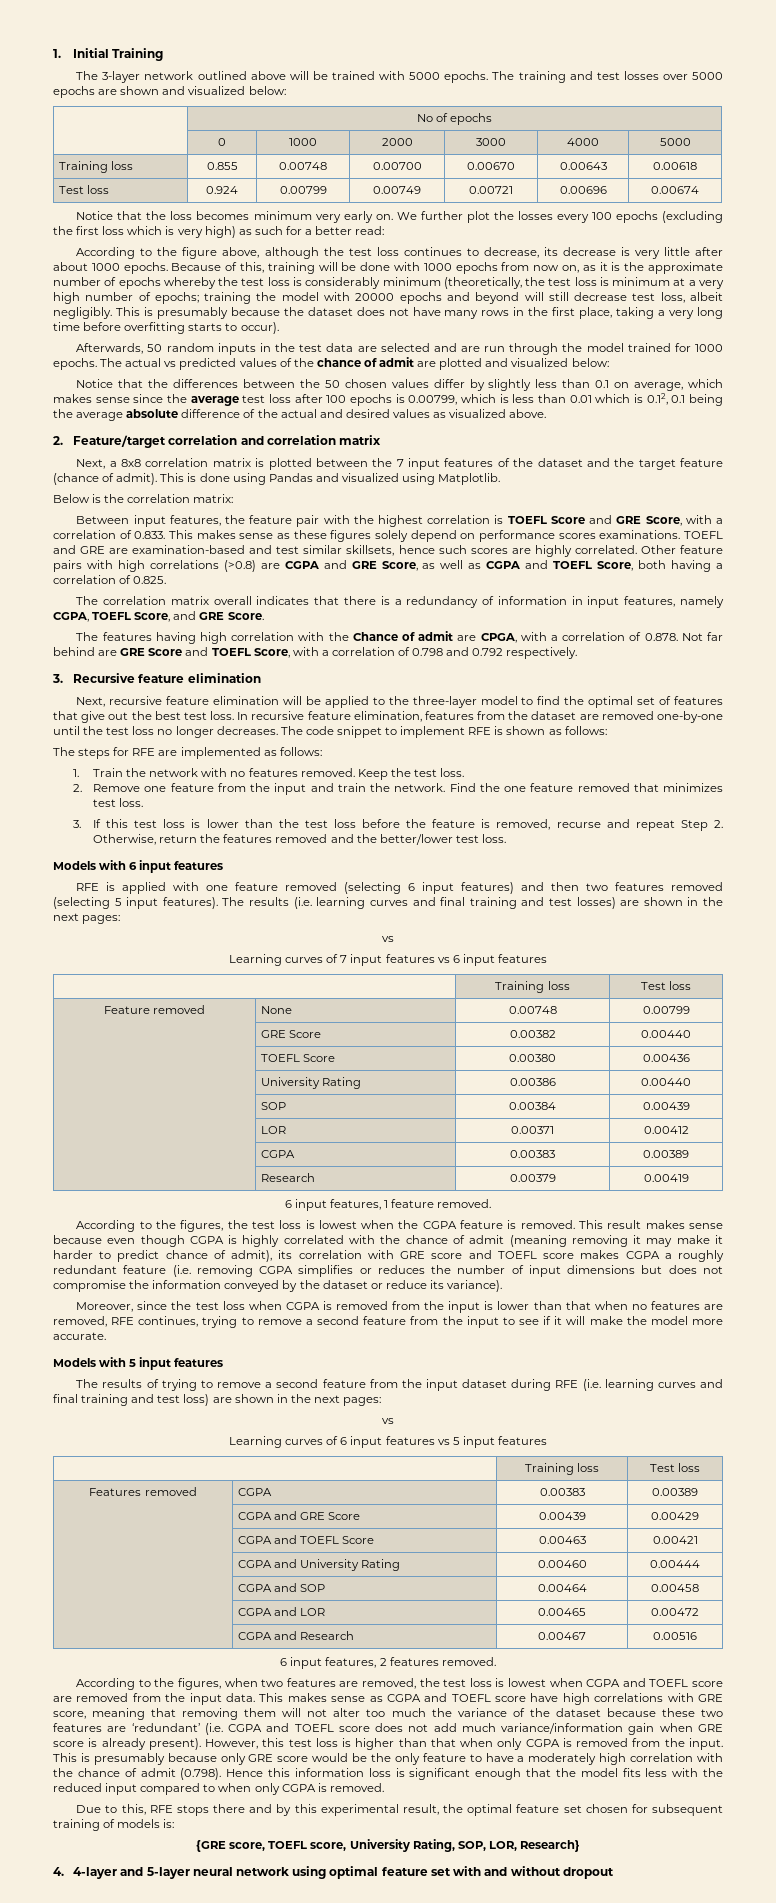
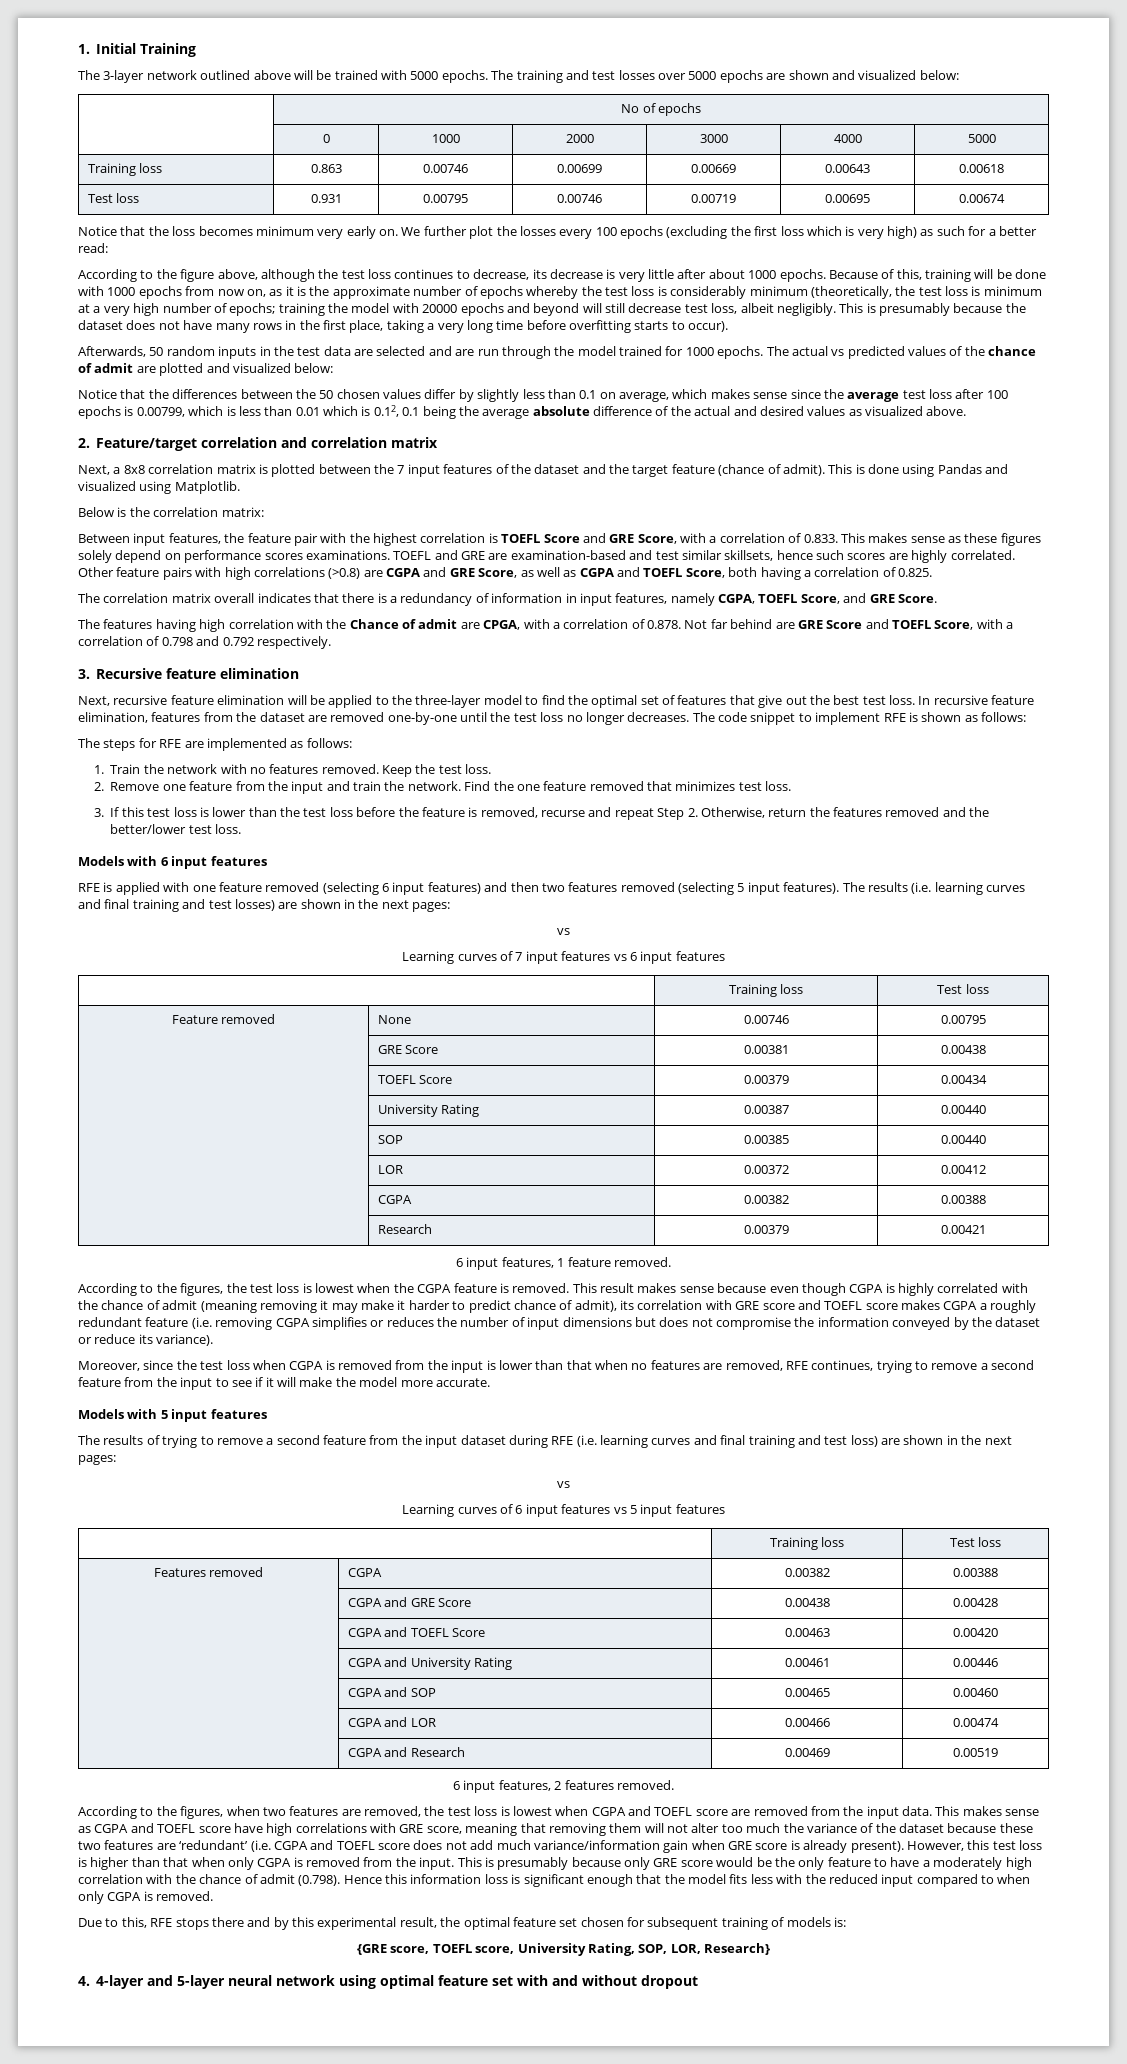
- Training loss | 0.855 | 0.00748 | 0.00700 | 0.00670 | 0.00643 | 0.00618
+ Training loss | 0.863 | 0.00746 | 0.00699 | 0.00669 | 0.00643 | 0.00618
- Test loss | 0.924 | 0.00799 | 0.00749 | 0.00721 | 0.00696 | 0.00674
+ Test loss | 0.931 | 0.00795 | 0.00746 | 0.00719 | 0.00695 | 0.00674
- Feature removed | None | 0.00748 | 0.00799
- | GRE Score | 0.00382 | 0.00440
- | TOEFL Score | 0.00380 | 0.00436
- | University Rating | 0.00386 | 0.00440
+ Feature removed | None | 0.00746 | 0.00795
+ | GRE Score | 0.00381 | 0.00438
+ | TOEFL Score | 0.00379 | 0.00434
+ | University Rating | 0.00387 | 0.00440
- | SOP | 0.00384 | 0.00439
- | LOR | 0.00371 | 0.00412
- | CGPA | 0.00383 | 0.00389
+ | SOP | 0.00385 | 0.00440
+ | LOR | 0.00372 | 0.00412
+ | CGPA | 0.00382 | 0.00388
- | Research | 0.00379 | 0.00419
+ | Research | 0.00379 | 0.00421
- Features removed | CGPA | 0.00383 | 0.00389
+ Features removed | CGPA | 0.00382 | 0.00388
- | CGPA and GRE Score | 0.00439 | 0.00429
+ | CGPA and GRE Score | 0.00438 | 0.00428
- | CGPA and TOEFL Score | 0.00463 | 0.00421
+ | CGPA and TOEFL Score | 0.00463 | 0.00420
- | CGPA and University Rating | 0.00460 | 0.00444
+ | CGPA and University Rating | 0.00461 | 0.00446
- | CGPA and SOP | 0.00464 | 0.00458
+ | CGPA and SOP | 0.00465 | 0.00460
- | CGPA and LOR | 0.00465 | 0.00472
+ | CGPA and LOR | 0.00466 | 0.00474
- | CGPA and Research | 0.00467 | 0.00516
+ | CGPA and Research | 0.00469 | 0.00519

